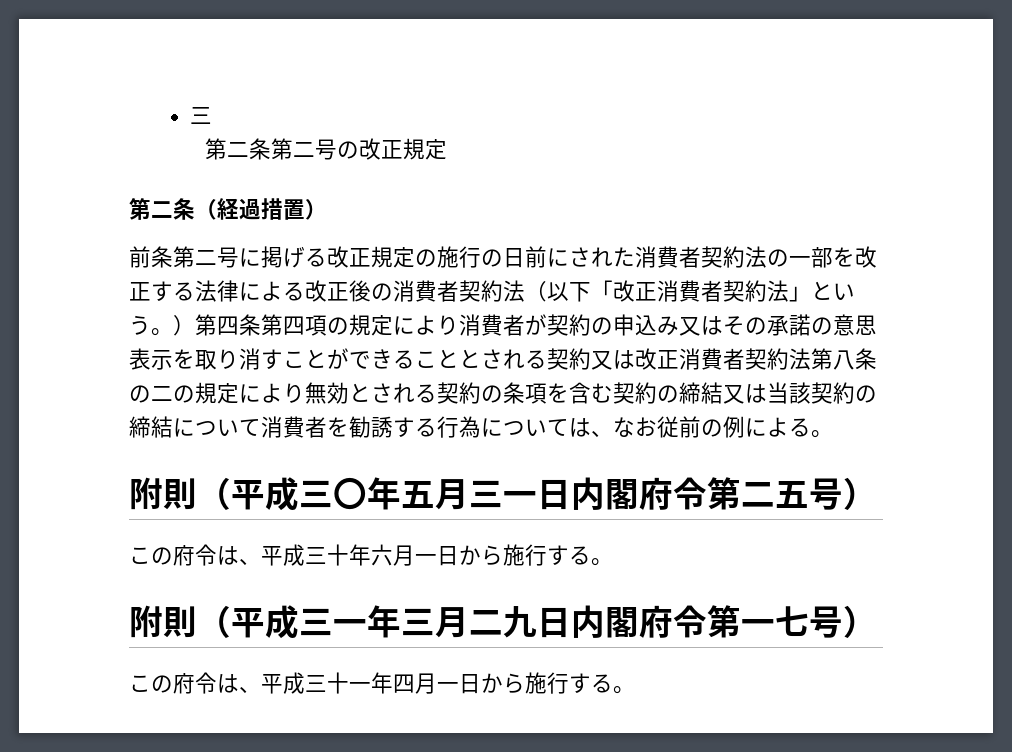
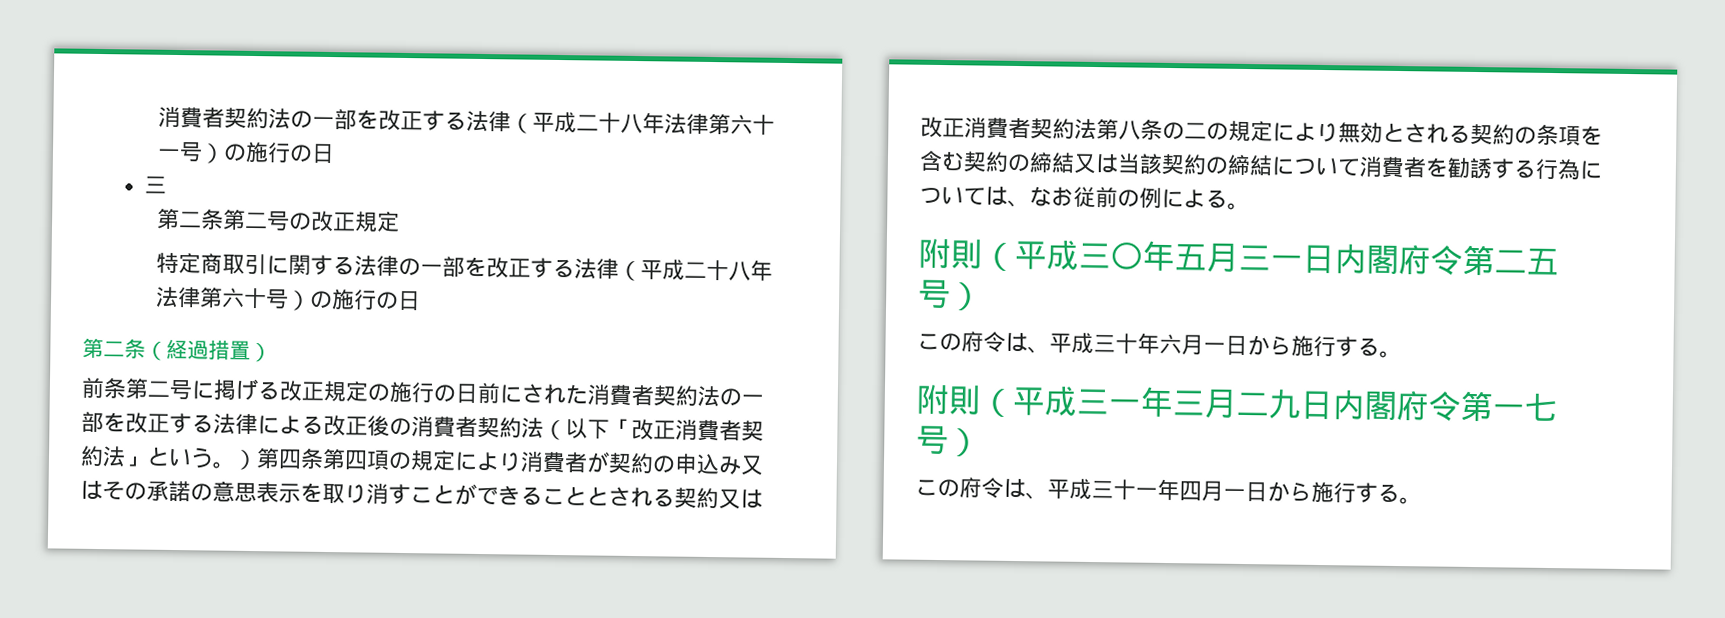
+ 消費者契約法の一部を改正する法律（平成二十八年法律第六十一号）の施行の日
+ 特定商取引に関する法律の一部を改正する法律（平成二十八年法律第六十号）の施行の日

